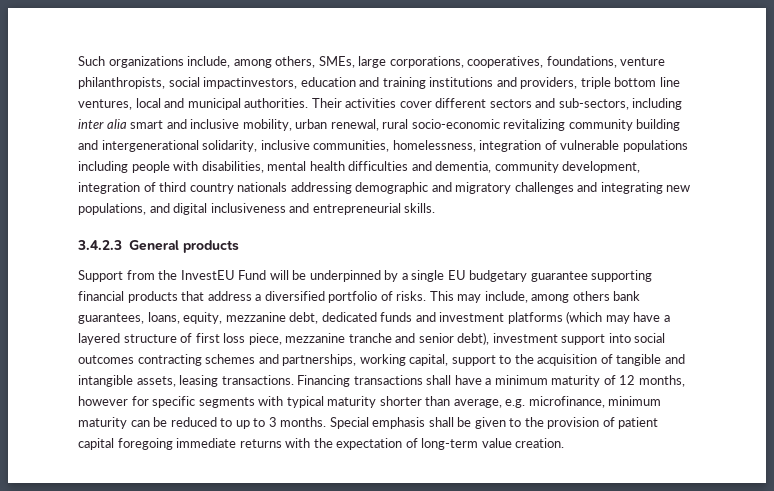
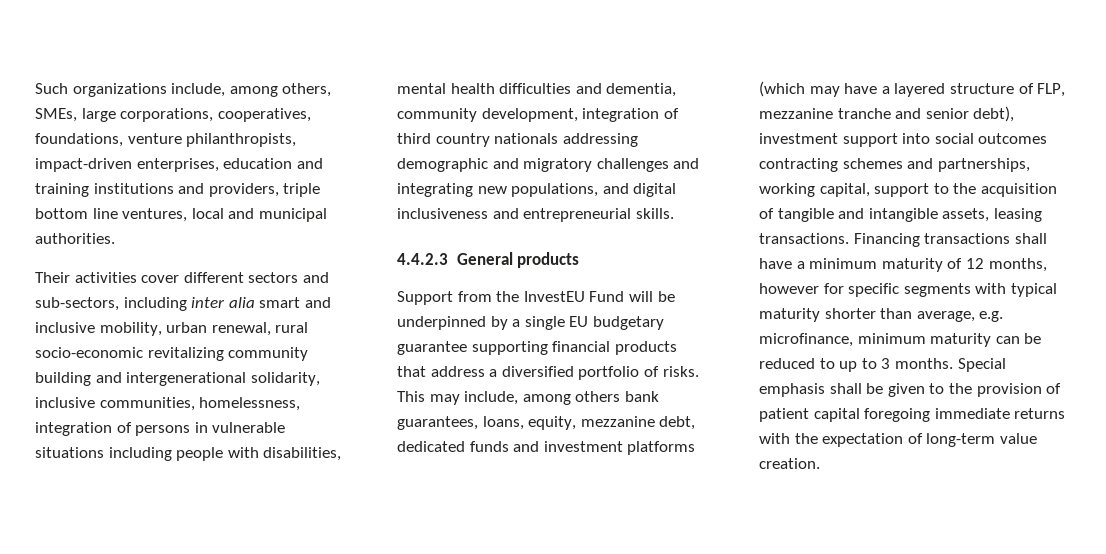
- Such organizations include, among others, SMEs, large corporations, cooperatives, foundations, venture philanthropists, social impactinvestors, education and training institutions and providers, triple bottom line ventures, local and municipal authorities. Their activities cover different sectors and sub-sectors, including inter alia smart and inclusive mobility, urban renewal, rural socio-economic revitalizing community building and intergenerational solidarity, inclusive communities, homelessness, integration of vulnerable populations including people with disabilities, mental health difficulties and dementia, community development, integration of third country nationals addressing demographic and migratory challenges and integrating new populations, and digital inclusiveness and entrepreneurial skills.
+ Such organizations include, among others, SMEs, large corporations, cooperatives, foundations, venture philanthropists, impact-driven enterprises, education and training institutions and providers, triple bottom line ventures, local and municipal authorities.
+ Their activities cover different sectors and sub-sectors, including inter alia smart and inclusive mobility, urban renewal, rural socio-economic revitalizing community building and intergenerational solidarity, inclusive communities, homelessness, integration of persons in vulnerable situations including people with disabilities, mental health difficulties and dementia, community development, integration of third country nationals addressing demographic and migratory challenges and integrating new populations, and digital inclusiveness and entrepreneurial skills.
- 3.4.2.3 General products
+ 4.4.2.3 General products
- This may include, among others bank guarantees, loans, equity, mezzanine debt, dedicated funds and investment platforms (which may have a layered structure of first loss piece, mezzanine tranche and senior debt), investment support into social outcomes contracting schemes and partnerships, working capital, support to the acquisition of tangible and intangible assets, leasing transactions.
+ This may include, among others bank guarantees, loans, equity, mezzanine debt, dedicated funds and investment platforms (which may have a layered structure of FLP, mezzanine tranche and senior debt), investment support into social outcomes contracting schemes and partnerships, working capital, support to the acquisition of tangible and intangible assets, leasing transactions.

